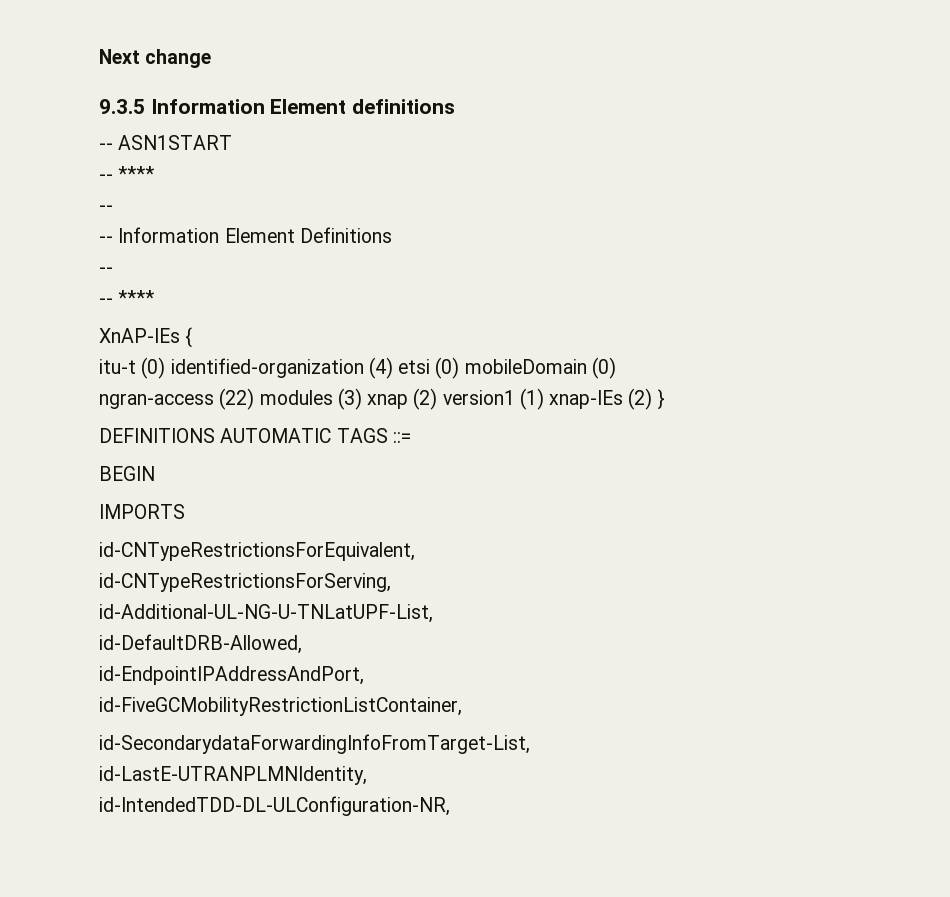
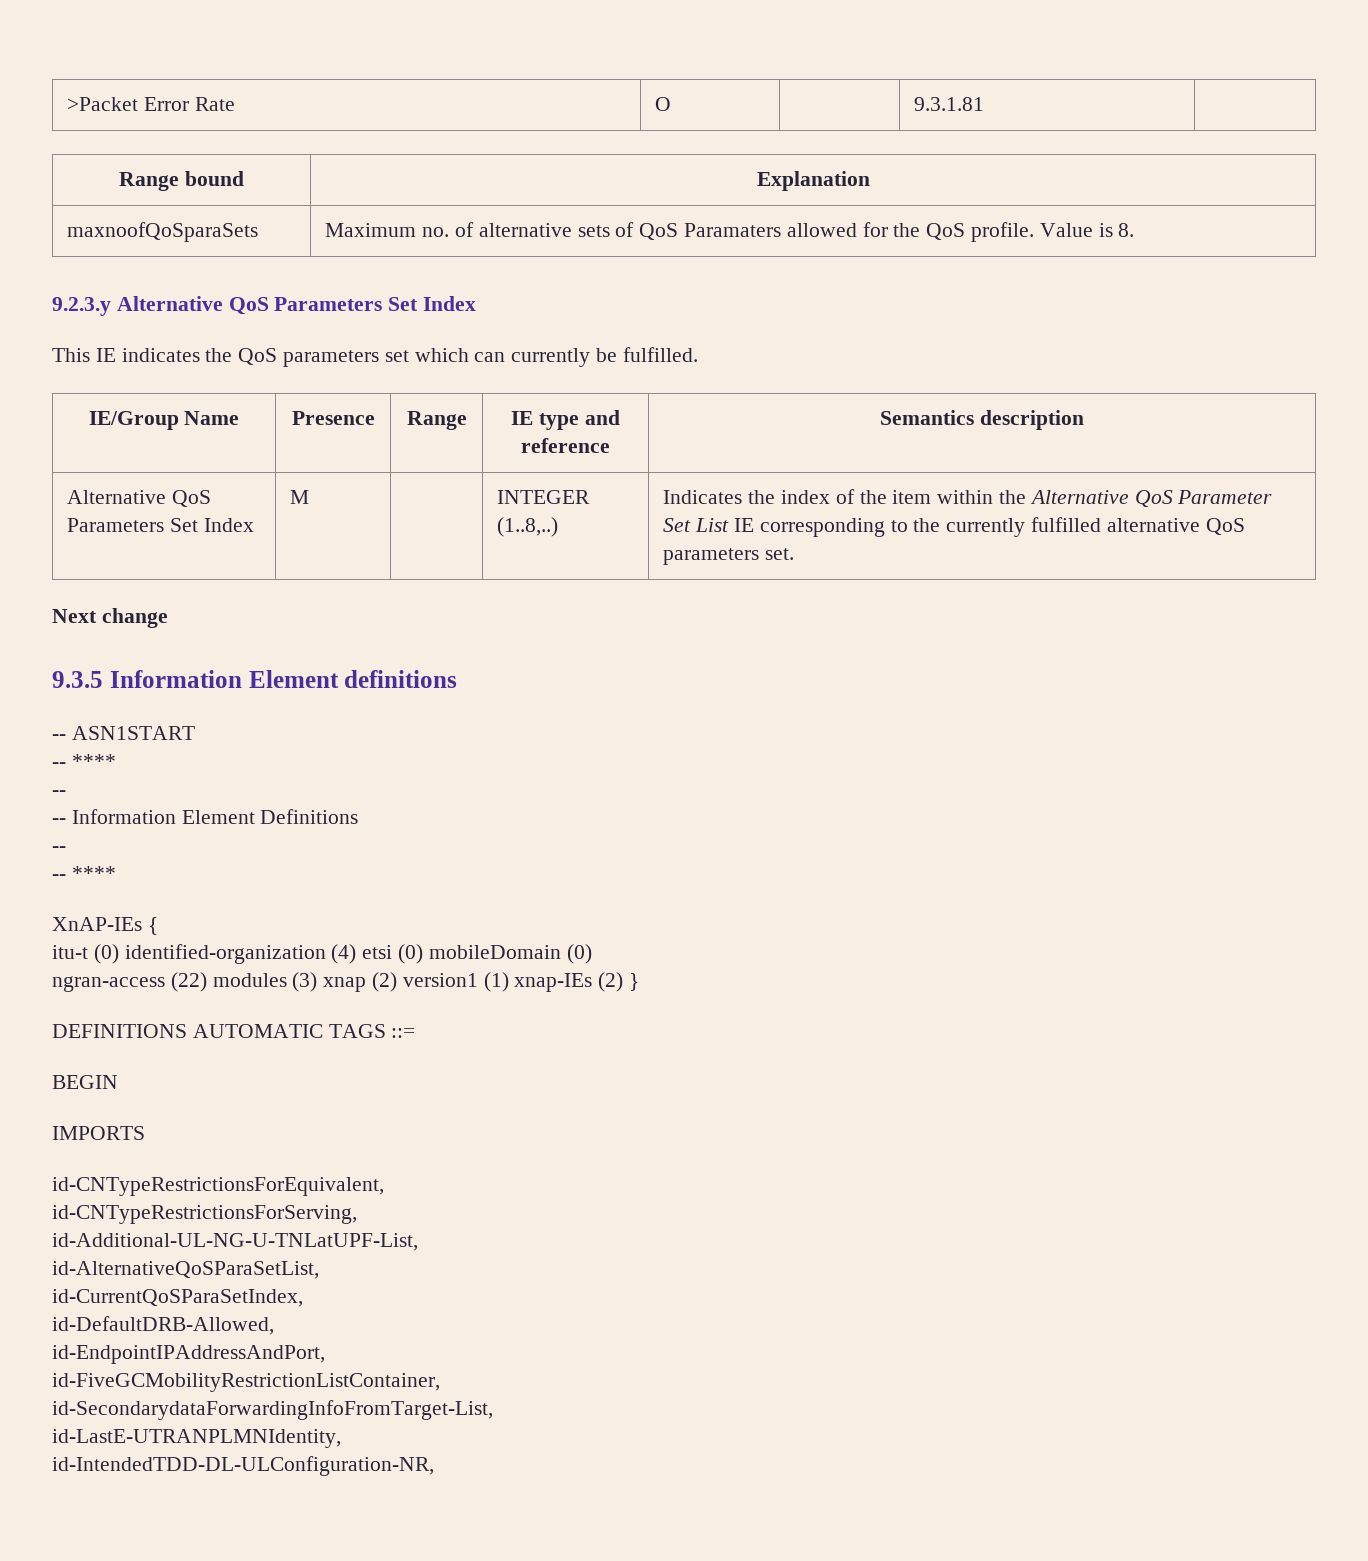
+ >Packet Error Rate | O | | 9.3.1.81 |
+ Range bound | Explanation
+ maxnoofQoSparaSets | Maximum no. of alternative sets of QoS Paramaters allowed for the QoS profile. Value is 8.
+ 9.2.3.y Alternative QoS Parameters Set Index
+ This IE indicates the QoS parameters set which can currently be fulfilled.
+ IE/Group Name | Presence | Range | IE type and reference | Semantics description
+ Alternative QoS Parameters Set Index | M | | INTEGER (1..8,..) | Indicates the index of the item within the Alternative QoS Parameter Set List IE corresponding to the currently fulfilled alternative QoS parameters set.
+ id-AlternativeQoSParaSetList,
+ id-CurrentQoSParaSetIndex,

